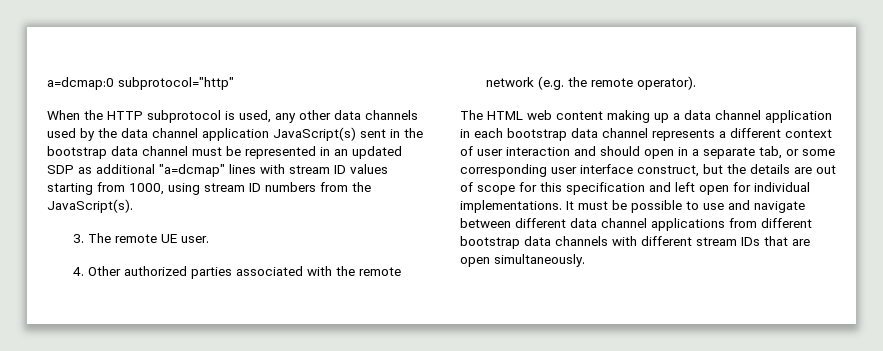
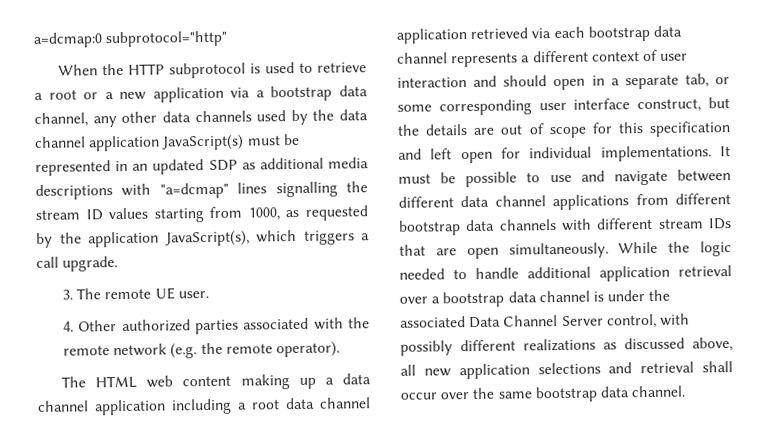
- When the HTTP subprotocol is used, any other data channels used by the data channel application JavaScript(s) sent in the bootstrap data channel must be represented in an updated SDP as additional "a=dcmap" lines with stream ID values starting from 1000, using stream ID numbers from the JavaScript(s).
+ When the HTTP subprotocol is used to retrieve a root or a new application via a bootstrap data channel, any other data channels used by the data channel application JavaScript(s) must be represented in an updated SDP as additional media descriptions with "a=dcmap" lines signalling the stream ID values starting from 1000, as requested by the application JavaScript(s), which triggers a call upgrade.
- The HTML web content making up a data channel application in each bootstrap data channel represents a different context of user interaction and should open in a separate tab, or some corresponding user interface construct, but the details are out of scope for this specification and left open for individual implementations.
+ The HTML web content making up a data channel application including a root data channel application retrieved via each bootstrap data channel represents a different context of user interaction and should open in a separate tab, or some corresponding user interface construct, but the details are out of scope for this specification and left open for individual implementations.
+ While the logic needed to handle additional application retrieval over a bootstrap data channel is under the associated Data Channel Server control, with possibly different realizations as discussed above, all new application selections and retrieval shall occur over the same bootstrap data channel.

